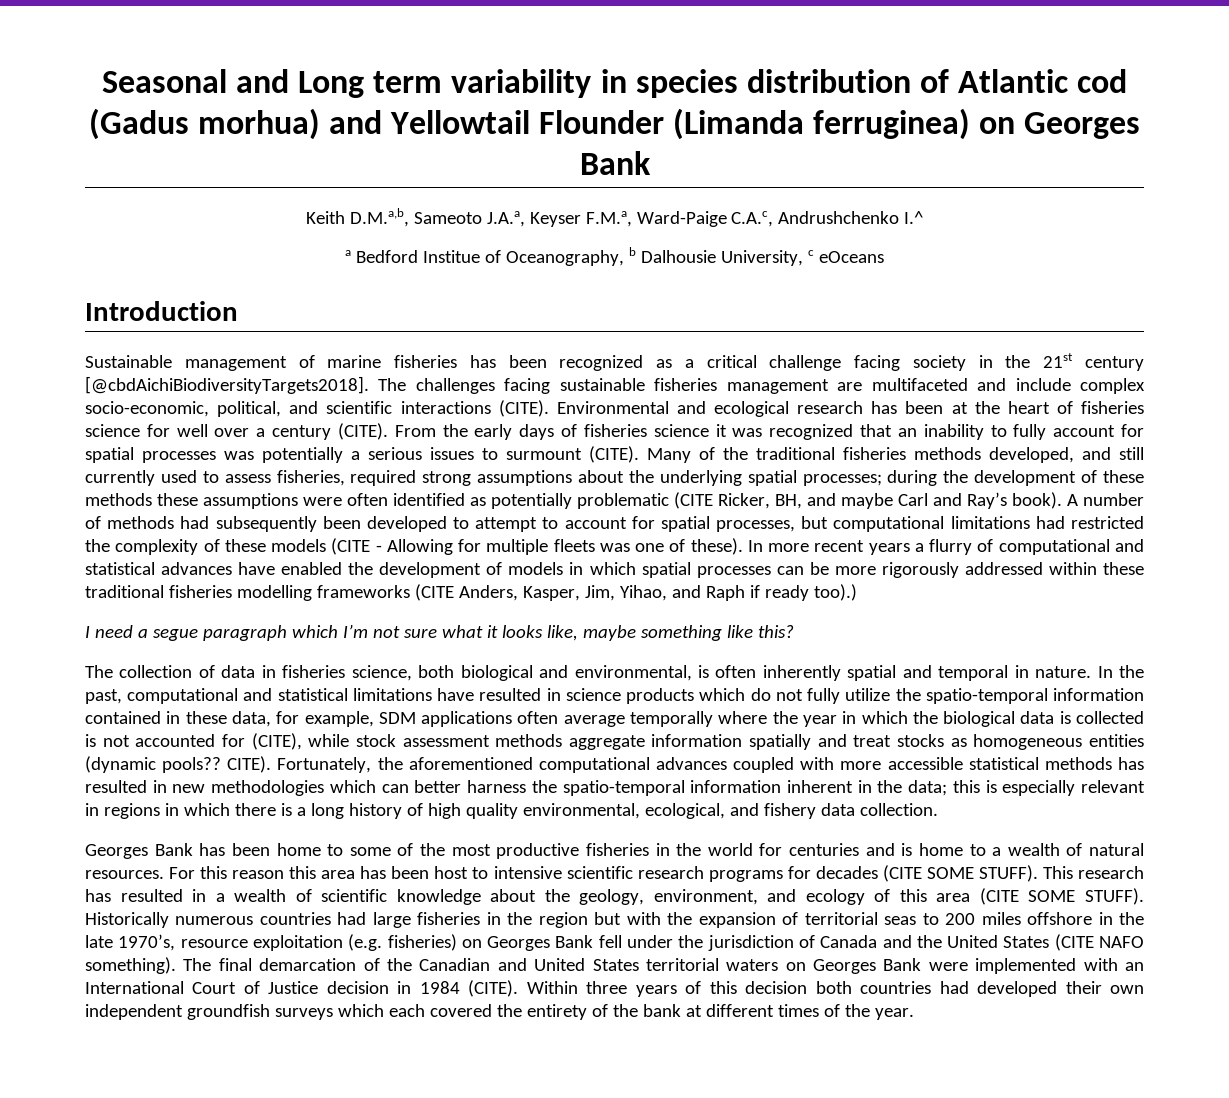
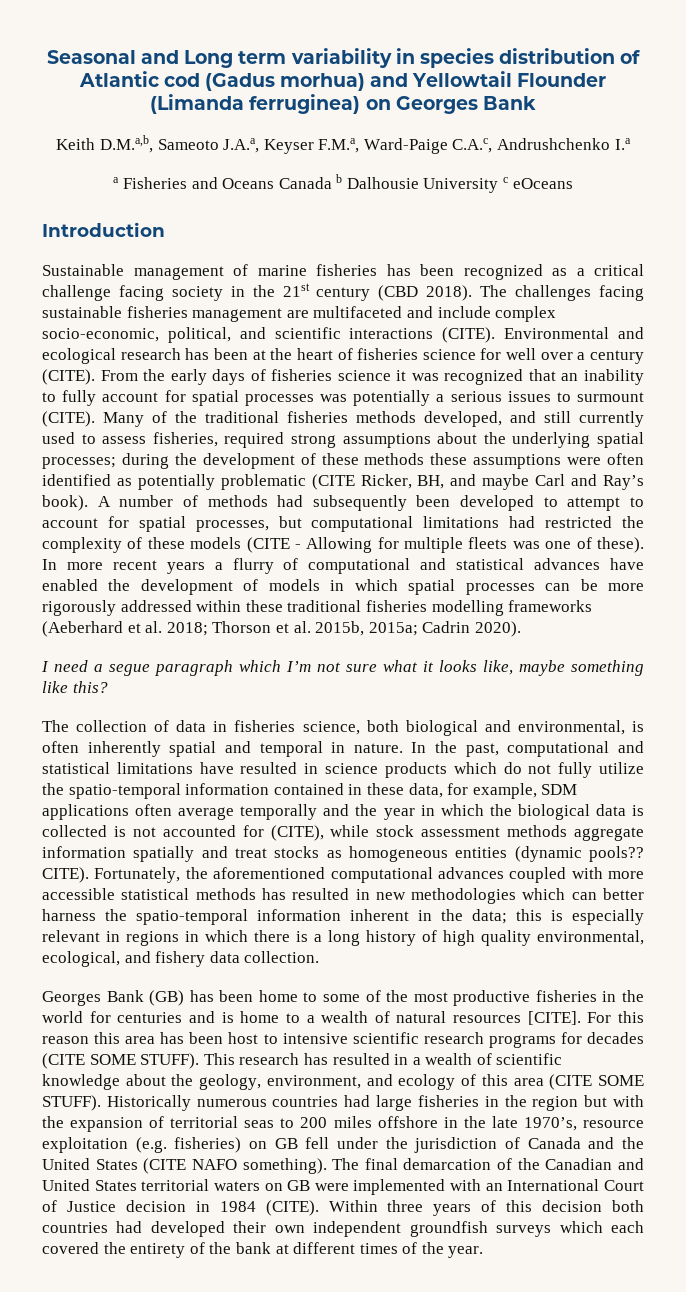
- Keith D.M.a,b, Sameoto J.A.a, Keyser F.M.a, Ward-Paige C.A.c, Andrushchenko I.^
- a Bedford Institue of Oceanography, b Dalhousie University, c eOceans
+ Keith D.M.a,b, Sameoto J.A.a, Keyser F.M.a, Ward-Paige C.A.c, Andrushchenko I.a
+ a Fisheries and Oceans Canada b Dalhousie University c eOceans
- Sustainable management of marine fisheries has been recognized as a critical challenge facing society in the 21st century [@cbdAichiBiodiversityTargets2018].
+ Sustainable management of marine fisheries has been recognized as a critical challenge facing society in the 21st century (CBD 2018).
- In more recent years a flurry of computational and statistical advances have enabled the development of models in which spatial processes can be more rigorously addressed within these traditional fisheries modelling frameworks (CITE Anders, Kasper, Jim, Yihao, and Raph if ready too).)
+ In more recent years a flurry of computational and statistical advances have enabled the development of models in which spatial processes can be more rigorously addressed within these traditional fisheries modelling frameworks (Aeberhard et al. 2018; Thorson et al. 2015b, 2015a; Cadrin 2020).
- In the past, computational and statistical limitations have resulted in science products which do not fully utilize the spatio-temporal information contained in these data, for example, SDM applications often average temporally where the year in which the biological data is collected is not accounted for (CITE), while stock assessment methods aggregate information spatially and treat stocks as homogeneous entities (dynamic pools??
+ In the past, computational and statistical limitations have resulted in science products which do not fully utilize the spatio-temporal information contained in these data, for example, SDM applications often average temporally and the year in which the biological data is collected is not accounted for (CITE), while stock assessment methods aggregate information spatially and treat stocks as homogeneous entities (dynamic pools??
- Georges Bank has been home to some of the most productive fisheries in the world for centuries and is home to a wealth of natural resources.
+ Georges Bank (GB) has been home to some of the most productive fisheries in the world for centuries and is home to a wealth of natural resources [CITE].
- Historically numerous countries had large fisheries in the region but with the expansion of territorial seas to 200 miles offshore in the late 1970’s, resource exploitation (e.g. fisheries) on Georges Bank fell under the jurisdiction of Canada and the United States (CITE NAFO something).
+ Historically numerous countries had large fisheries in the region but with the expansion of territorial seas to 200 miles offshore in the late 1970’s, resource exploitation (e.g. fisheries) on GB fell under the jurisdiction of Canada and the United States (CITE NAFO something).
- The final demarcation of the Canadian and United States territorial waters on Georges Bank were implemented with an International Court of Justice decision in 1984 (CITE).
+ The final demarcation of the Canadian and United States territorial waters on GB were implemented with an International Court of Justice decision in 1984 (CITE).

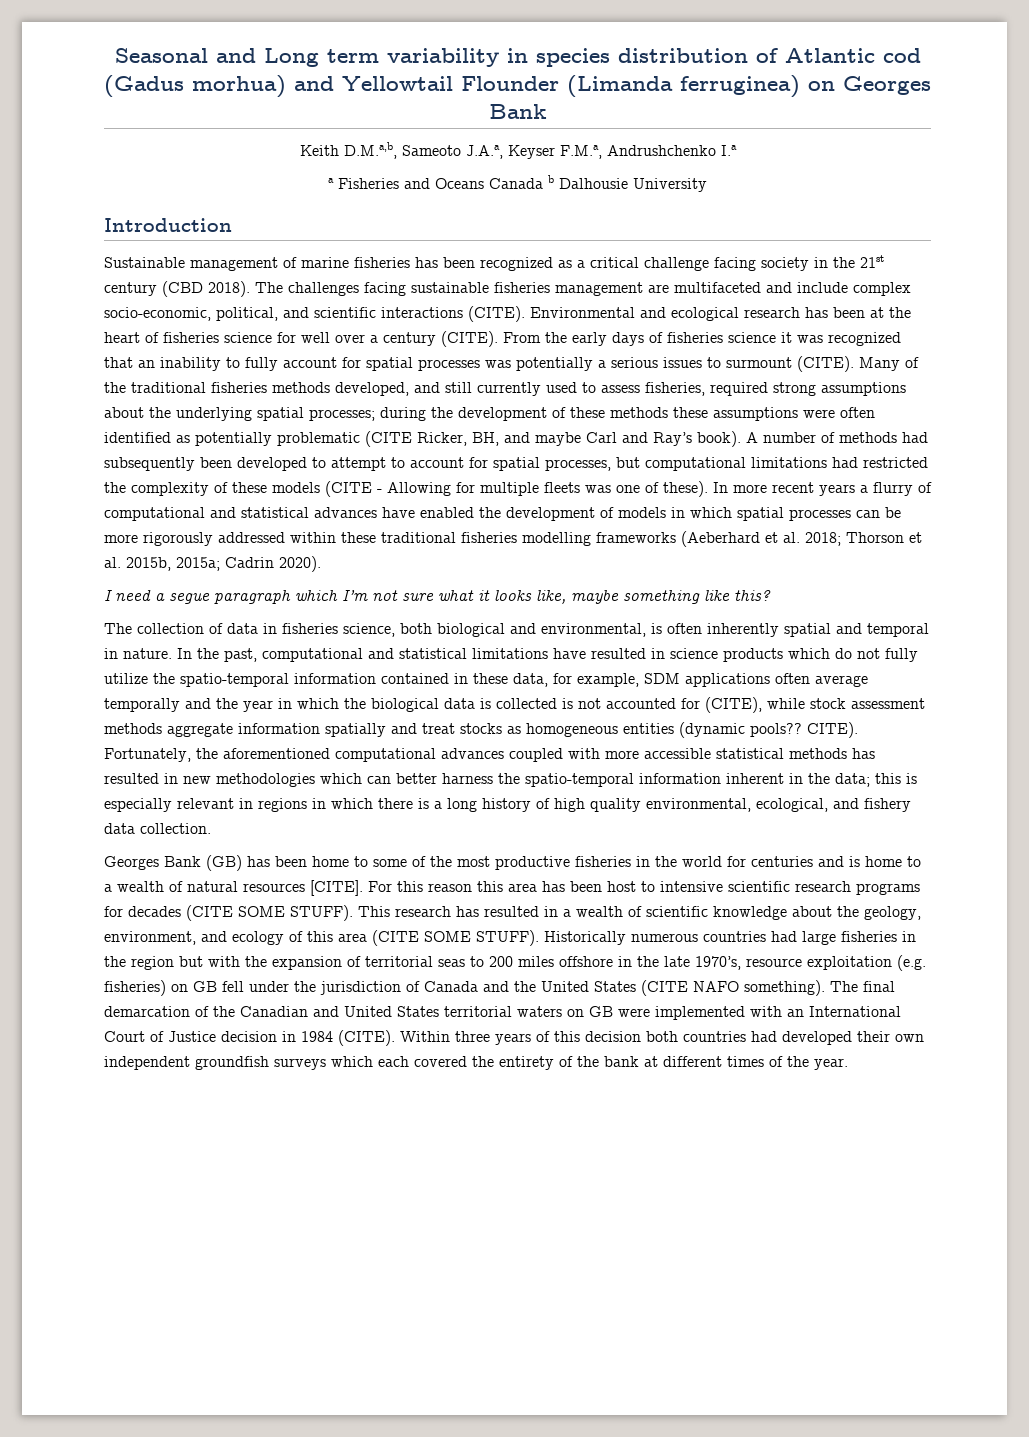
- Keith D.M.a,b, Sameoto J.A.a, Keyser F.M.a, Ward-Paige C.A.c, Andrushchenko I.a
+ Keith D.M.a,b, Sameoto J.A.a, Keyser F.M.a, Andrushchenko I.a
- a Fisheries and Oceans Canada b Dalhousie University c eOceans
+ a Fisheries and Oceans Canada b Dalhousie University

